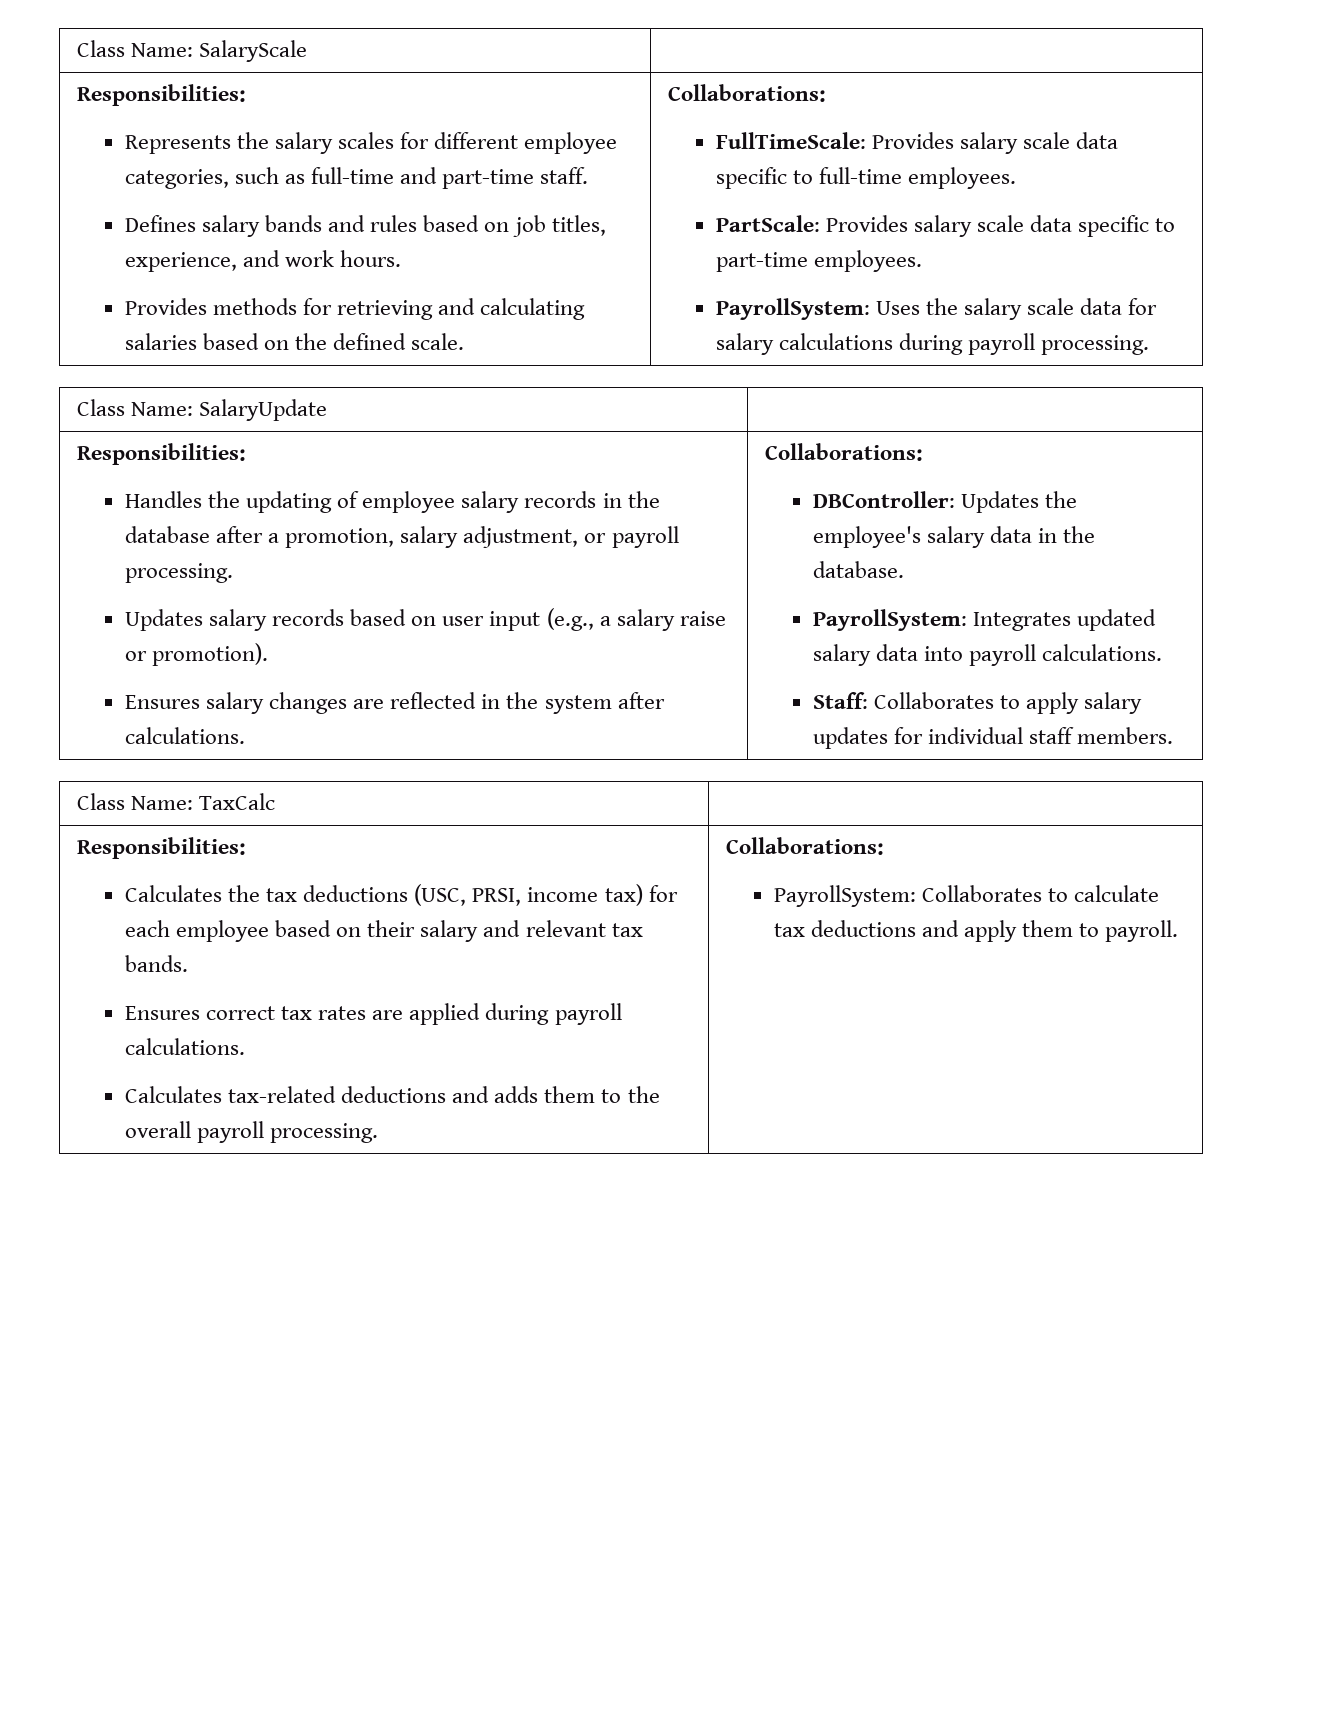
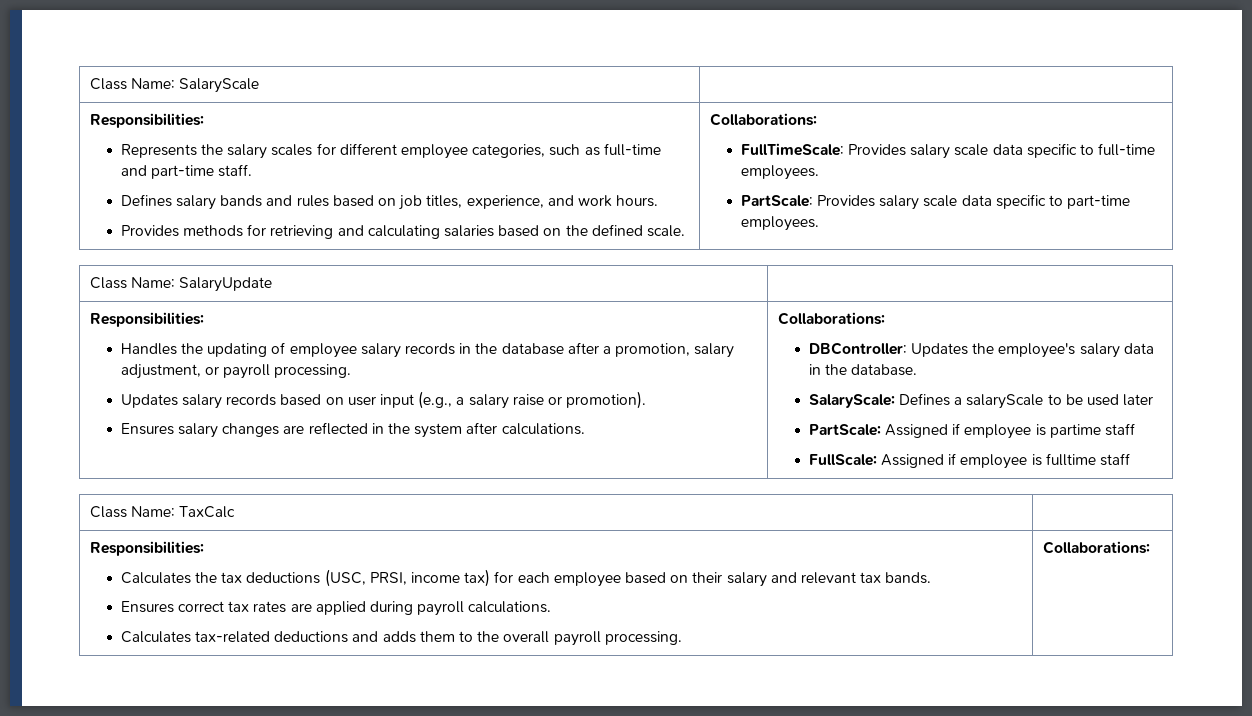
- PayrollSystem: Uses the salary scale data for salary calculations during payroll processing.
- PayrollSystem: Integrates updated salary data into payroll calculations.
- Staff: Collaborates to apply salary updates for individual staff members.
+ SalaryScale: Defines a salaryScale to be used later
+ PartScale: Assigned if employee is partime staff
+ FullScale: Assigned if employee is fulltime staff
- PayrollSystem: Collaborates to calculate tax deductions and apply them to payroll.

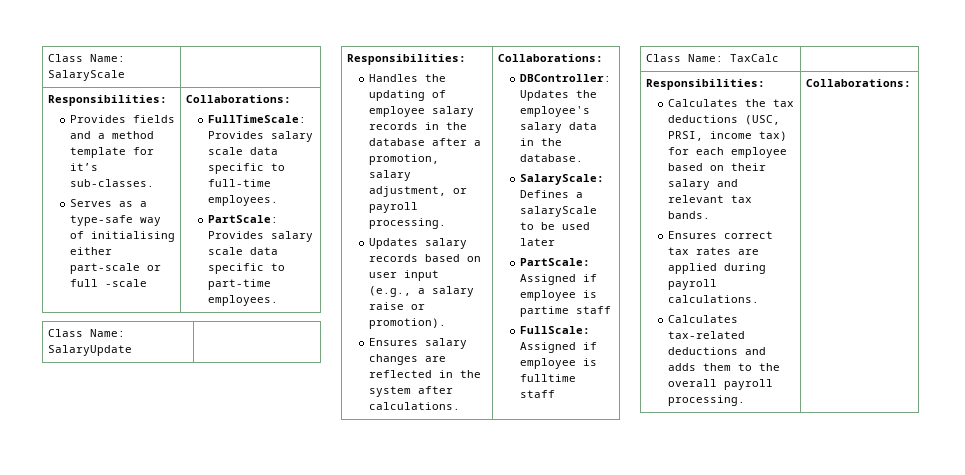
- Represents the salary scales for different employee categories, such as full-time and part-time staff.
- Defines salary bands and rules based on job titles, experience, and work hours.
- Provides methods for retrieving and calculating salaries based on the defined scale.
+ Provides fields and a method template for it’s sub-classes.
+ Serves as a type-safe way of initialising either part-scale or full -scale

